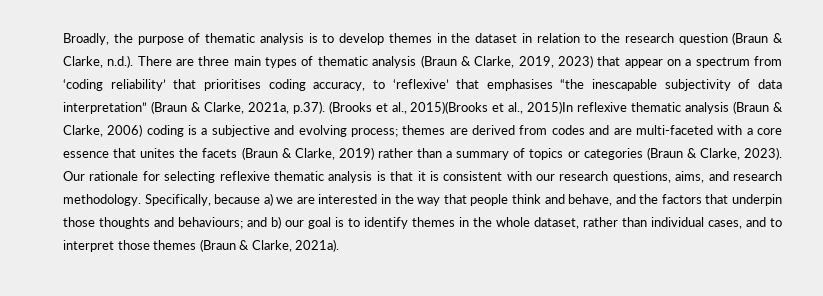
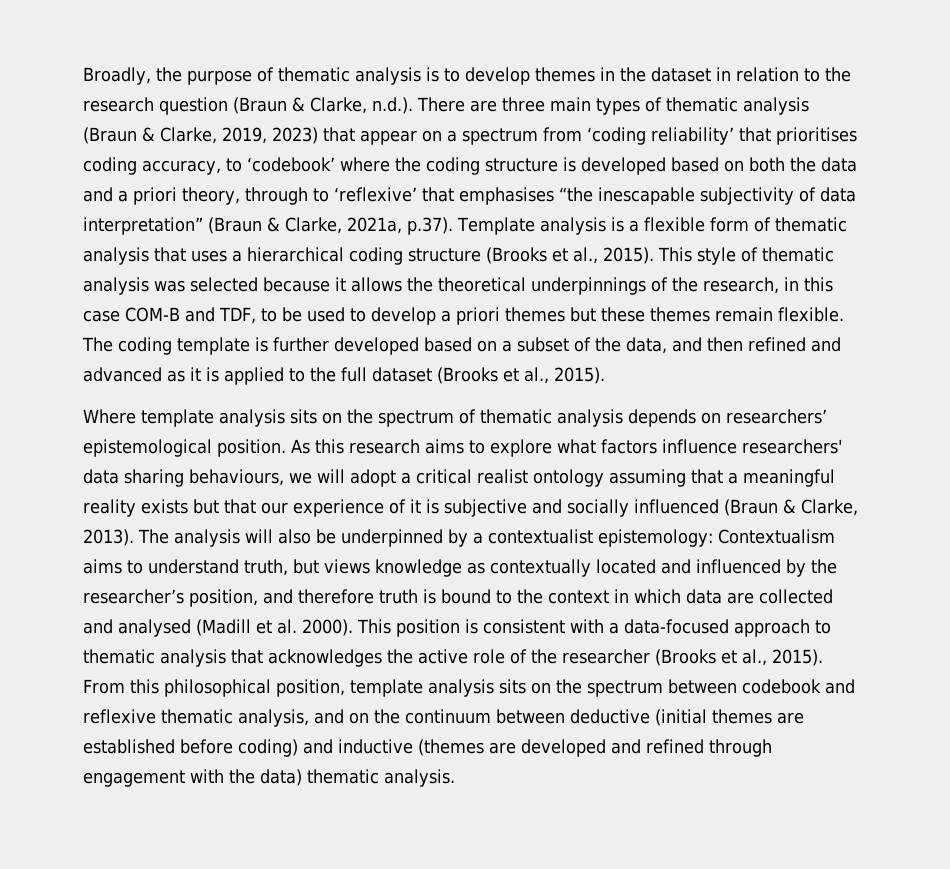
- Broadly, the purpose of thematic analysis is to develop themes in the dataset in relation to the research question (Braun & Clarke, n.d.). There are three main types of thematic analysis (Braun & Clarke, 2019, 2023) that appear on a spectrum from ‘coding reliability’ that prioritises coding accuracy, to ‘reflexive’ that emphasises “the inescapable subjectivity of data interpretation” (Braun & Clarke, 2021a, p.37). (Brooks et al., 2015)(Brooks et al., 2015)In reflexive thematic analysis (Braun & Clarke, 2006) coding is a subjective and evolving process; themes are derived from codes and are multi-faceted with a core essence that unites the facets (Braun & Clarke, 2019) rather than a summary of topics or categories (Braun & Clarke, 2023). Our rationale for selecting reflexive thematic analysis is that it is consistent with our research questions, aims, and research methodology. Specifically, because a) we are interested in the way that people think and behave, and the factors that underpin those thoughts and behaviours; and b) our goal is to identify themes in the whole dataset, rather than individual cases, and to interpret those themes (Braun & Clarke, 2021a).
+ Broadly, the purpose of thematic analysis is to develop themes in the dataset in relation to the research question (Braun & Clarke, n.d.). There are three main types of thematic analysis (Braun & Clarke, 2019, 2023) that appear on a spectrum from ‘coding reliability’ that prioritises coding accuracy, to ‘codebook’ where the coding structure is developed based on both the data and a priori theory, through to ‘reflexive’ that emphasises “the inescapable subjectivity of data interpretation” (Braun & Clarke, 2021a, p.37). Template analysis is a flexible form of thematic analysis that uses a hierarchical coding structure (Brooks et al., 2015). This style of thematic analysis was selected because it allows the theoretical underpinnings of the research, in this case COM-B and TDF, to be used to develop a priori themes but these themes remain flexible. The coding template is further developed based on a subset of the data, and then refined and advanced as it is applied to the full dataset (Brooks et al., 2015).
+ Where template analysis sits on the spectrum of thematic analysis depends on researchers’ epistemological position. As this research aims to explore what factors influence researchers' data sharing behaviours, we will adopt a critical realist ontology assuming that a meaningful reality exists but that our experience of it is subjective and socially influenced (Braun & Clarke, 2013). The analysis will also be underpinned by a contextualist epistemology: Contextualism aims to understand truth, but views knowledge as contextually located and influenced by the researcher’s position, and therefore truth is bound to the context in which data are collected and analysed (Madill et al. 2000). This position is consistent with a data-focused approach to thematic analysis that acknowledges the active role of the researcher (Brooks et al., 2015). From this philosophical position, template analysis sits on the spectrum between codebook and reflexive thematic analysis, and on the continuum between deductive (initial themes are established before coding) and inductive (themes are developed and refined through engagement with the data) thematic analysis.

